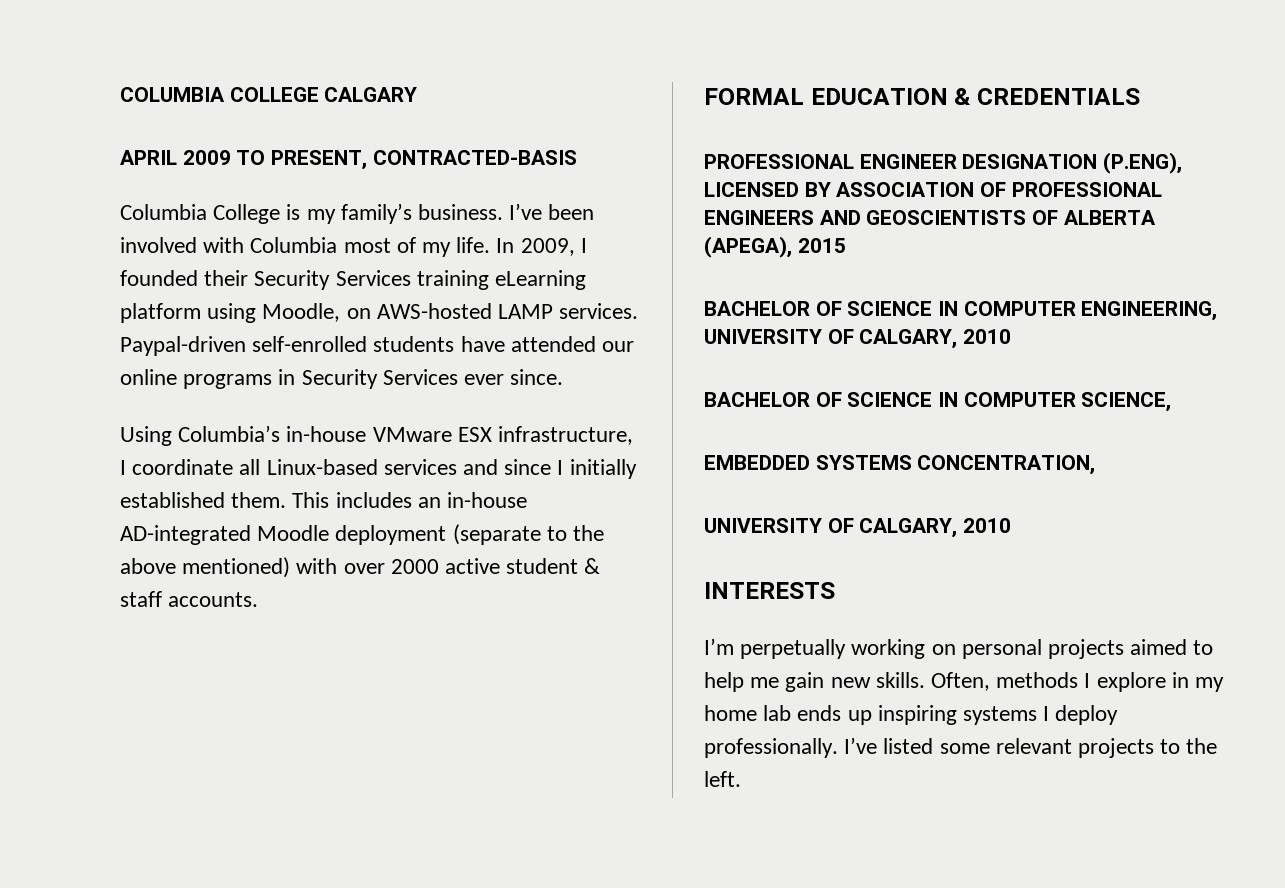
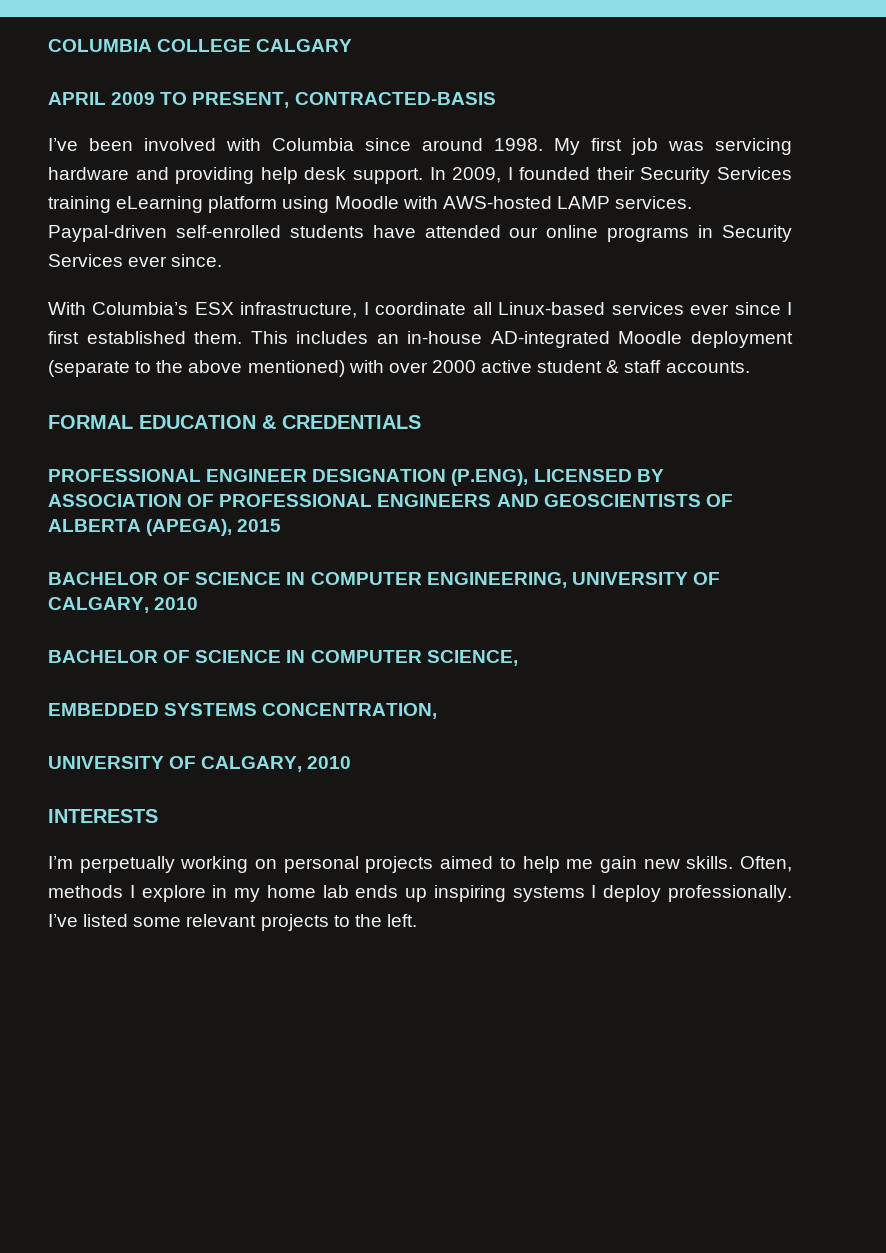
- Columbia College is my family’s business. I’ve been involved with Columbia most of my life.
+ I’ve been involved with Columbia since around 1998. My first job was servicing hardware and providing help desk support.
- In 2009, I founded their Security Services training eLearning platform using Moodle, on AWS-hosted LAMP services.
+ In 2009, I founded their Security Services training eLearning platform using Moodle with AWS-hosted LAMP services.
- Using Columbia’s in-house VMware ESX infrastructure, I coordinate all Linux-based services and since I initially established them.
+ With Columbia’s ESX infrastructure, I coordinate all Linux-based services ever since I first established them.

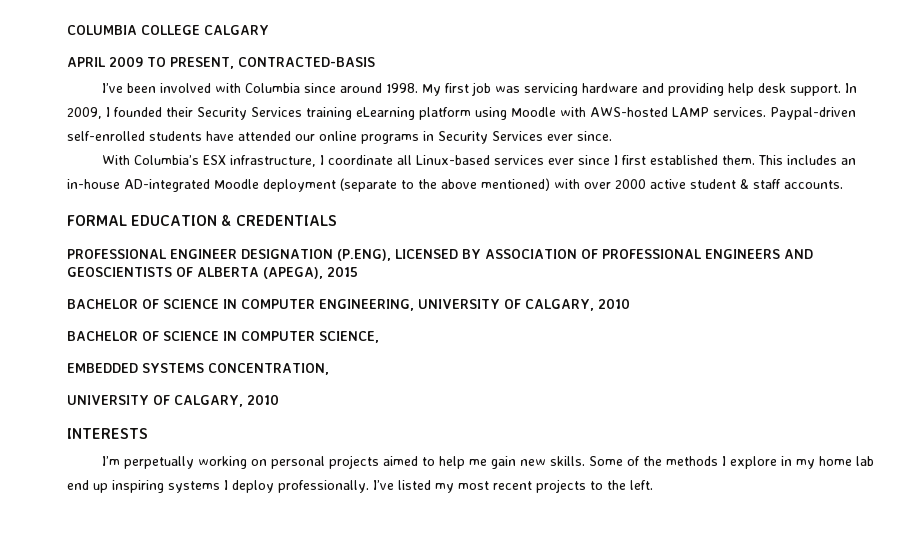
- Often, methods I explore in my home lab ends up inspiring systems I deploy professionally.
+ Some of the methods I explore in my home lab end up inspiring systems I deploy professionally.
- I’ve listed some relevant projects to the left.
+ I’ve listed my most recent projects to the left.

